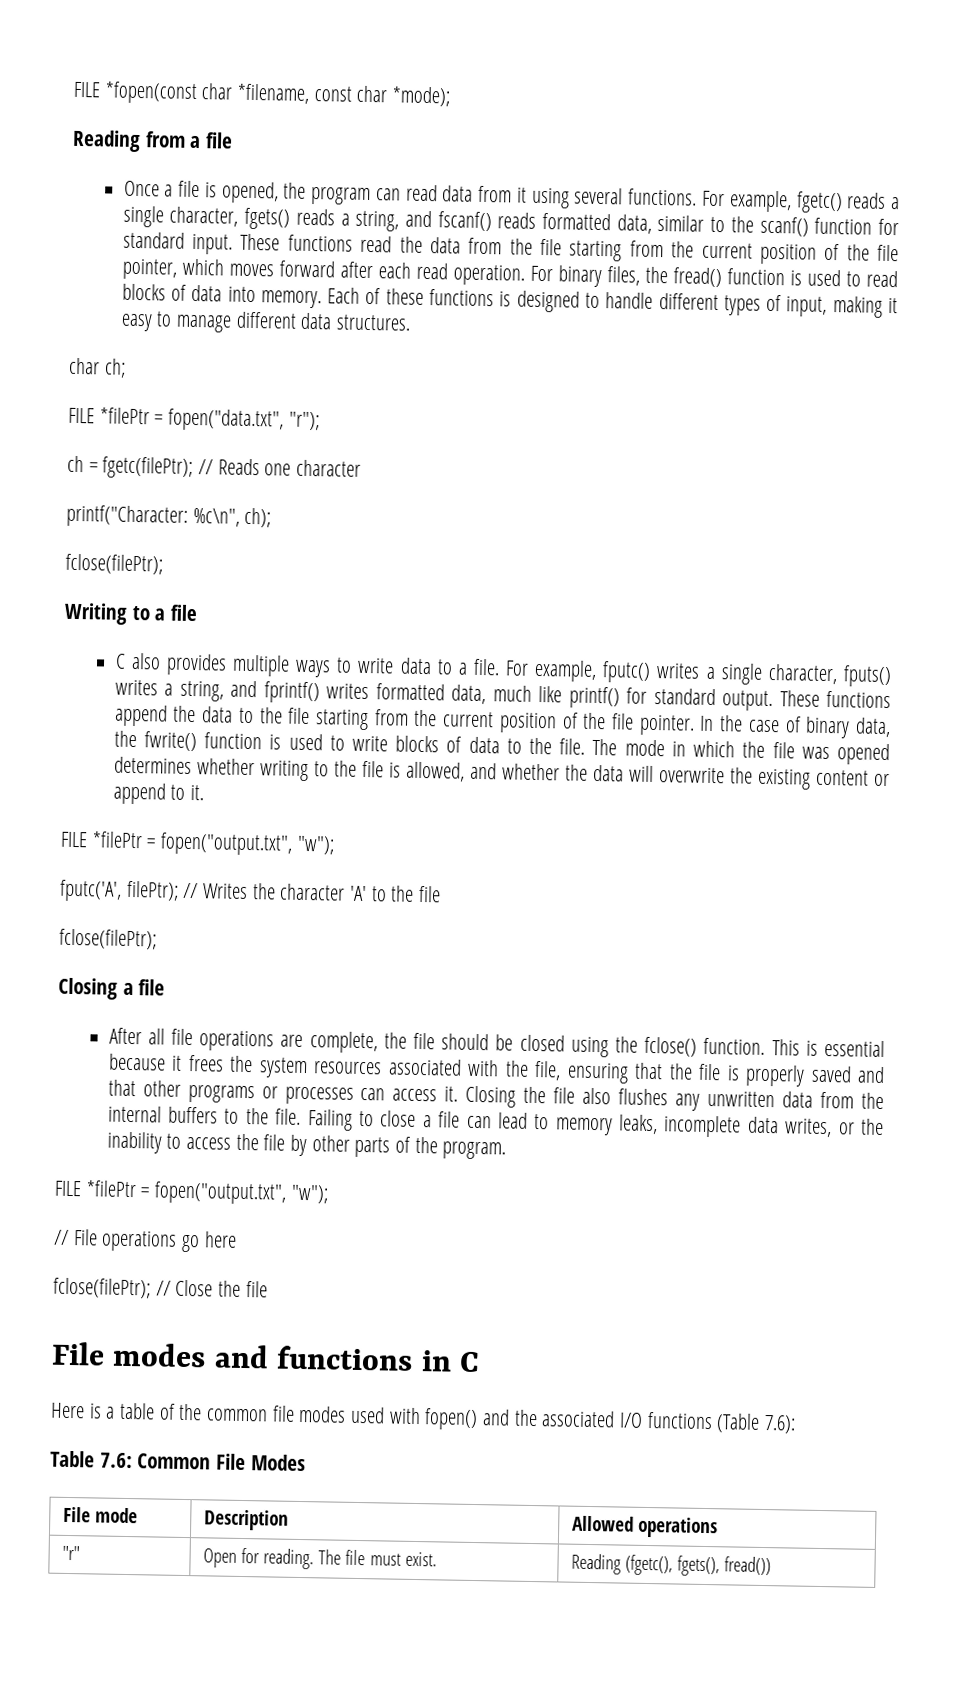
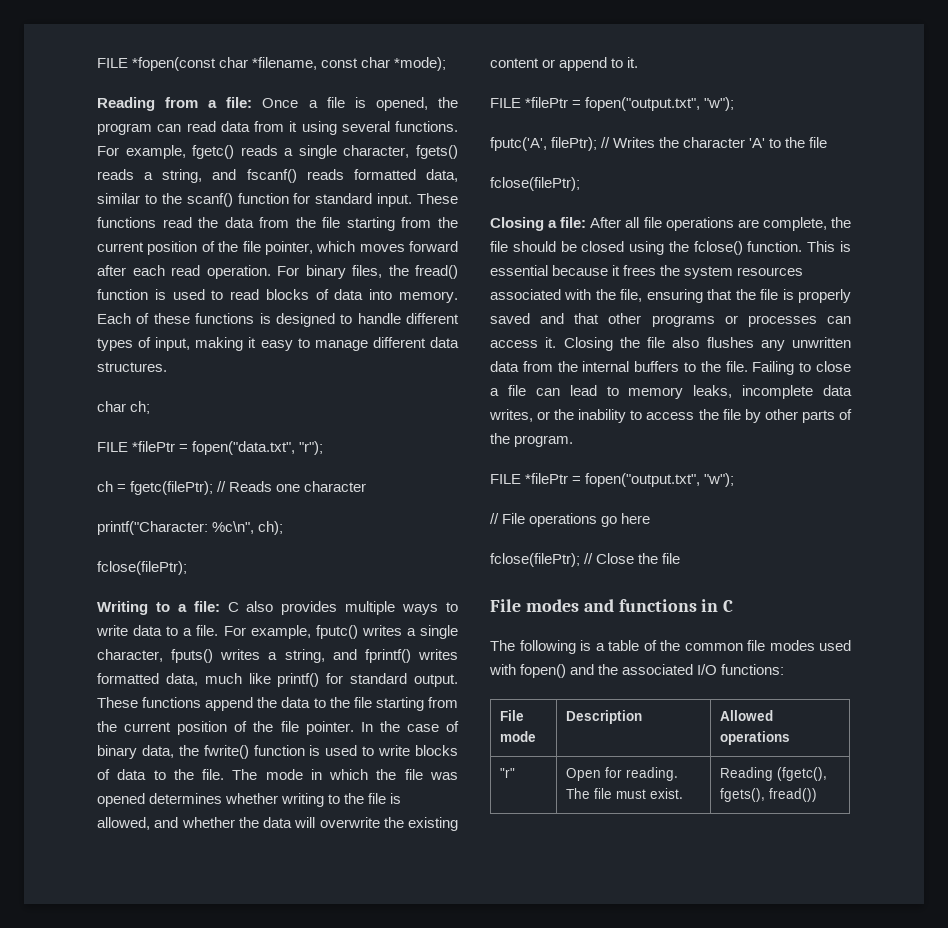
- Reading from a file
- Once a file is opened, the program can read data from it using several functions.
+ Reading from a file: Once a file is opened, the program can read data from it using several functions.
- Writing to a file
- C also provides multiple ways to write data to a file.
+ Writing to a file: C also provides multiple ways to write data to a file.
- Closing a file
- After all file operations are complete, the file should be closed using the fclose() function.
+ Closing a file: After all file operations are complete, the file should be closed using the fclose() function.
- Here is a table of the common file modes used with fopen() and the associated I/O functions (Table 7.6):
- Table 7.6: Common File Modes
+ The following is a table of the common file modes used with fopen() and the associated I/O functions:

